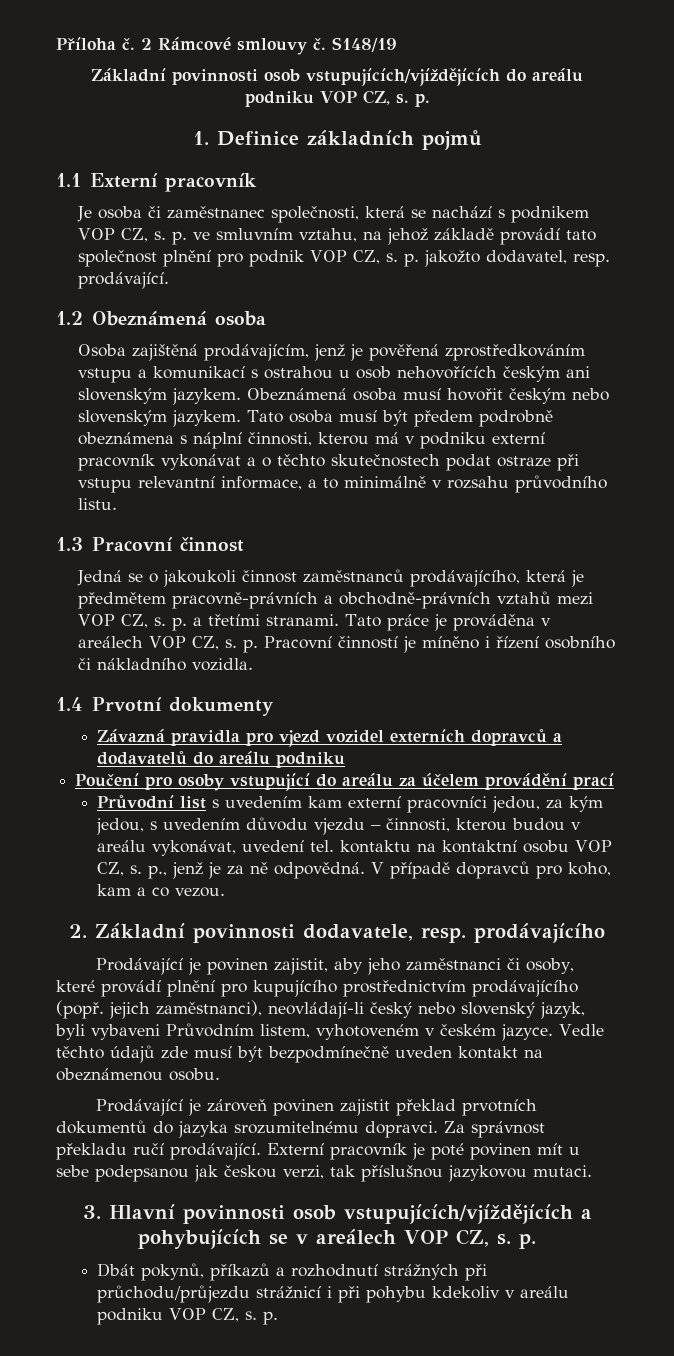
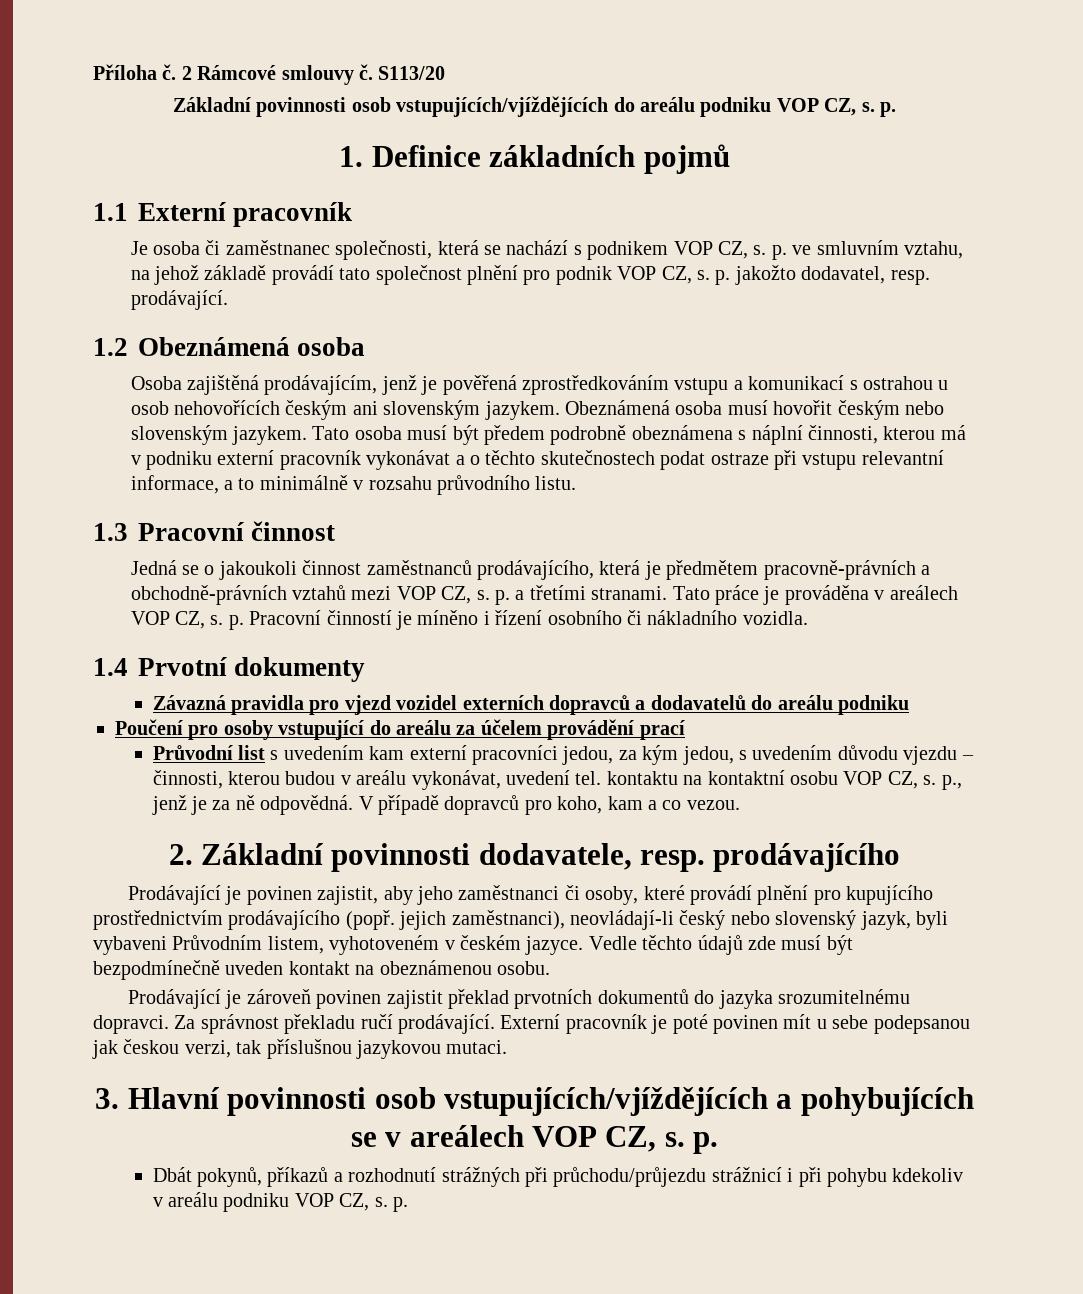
- S148/19
+ S113/20

